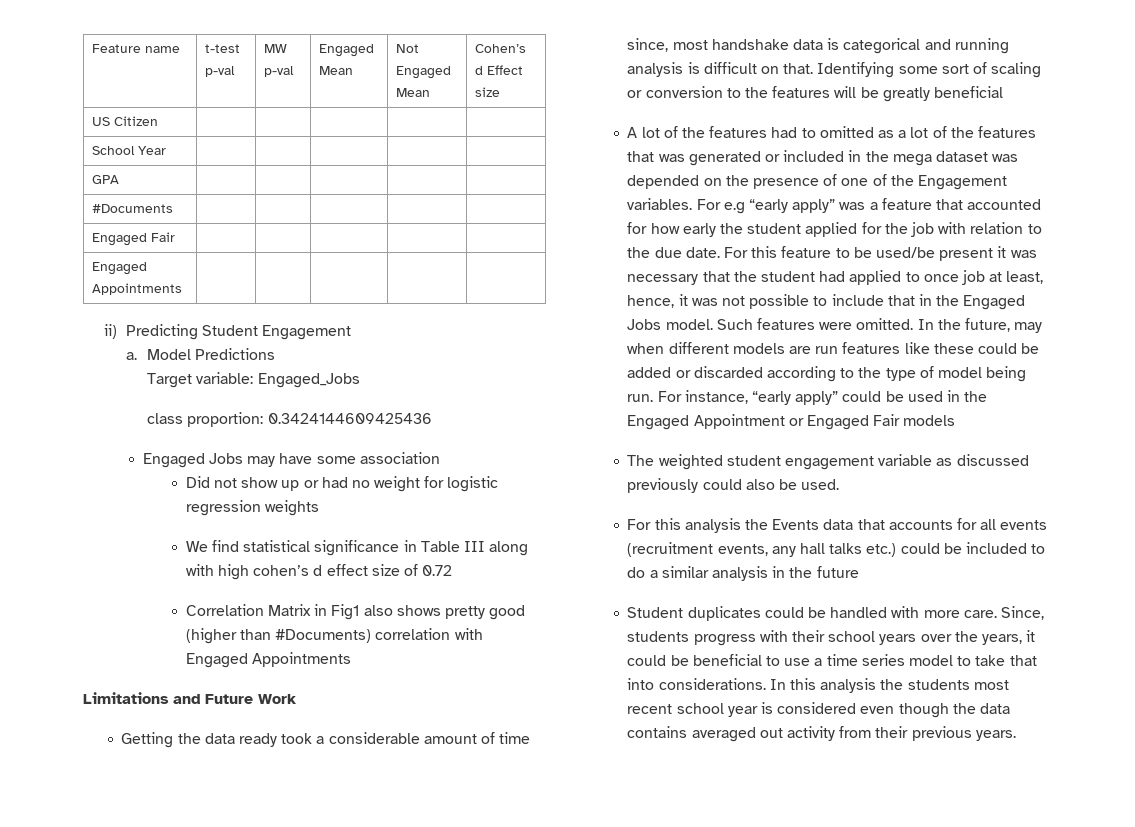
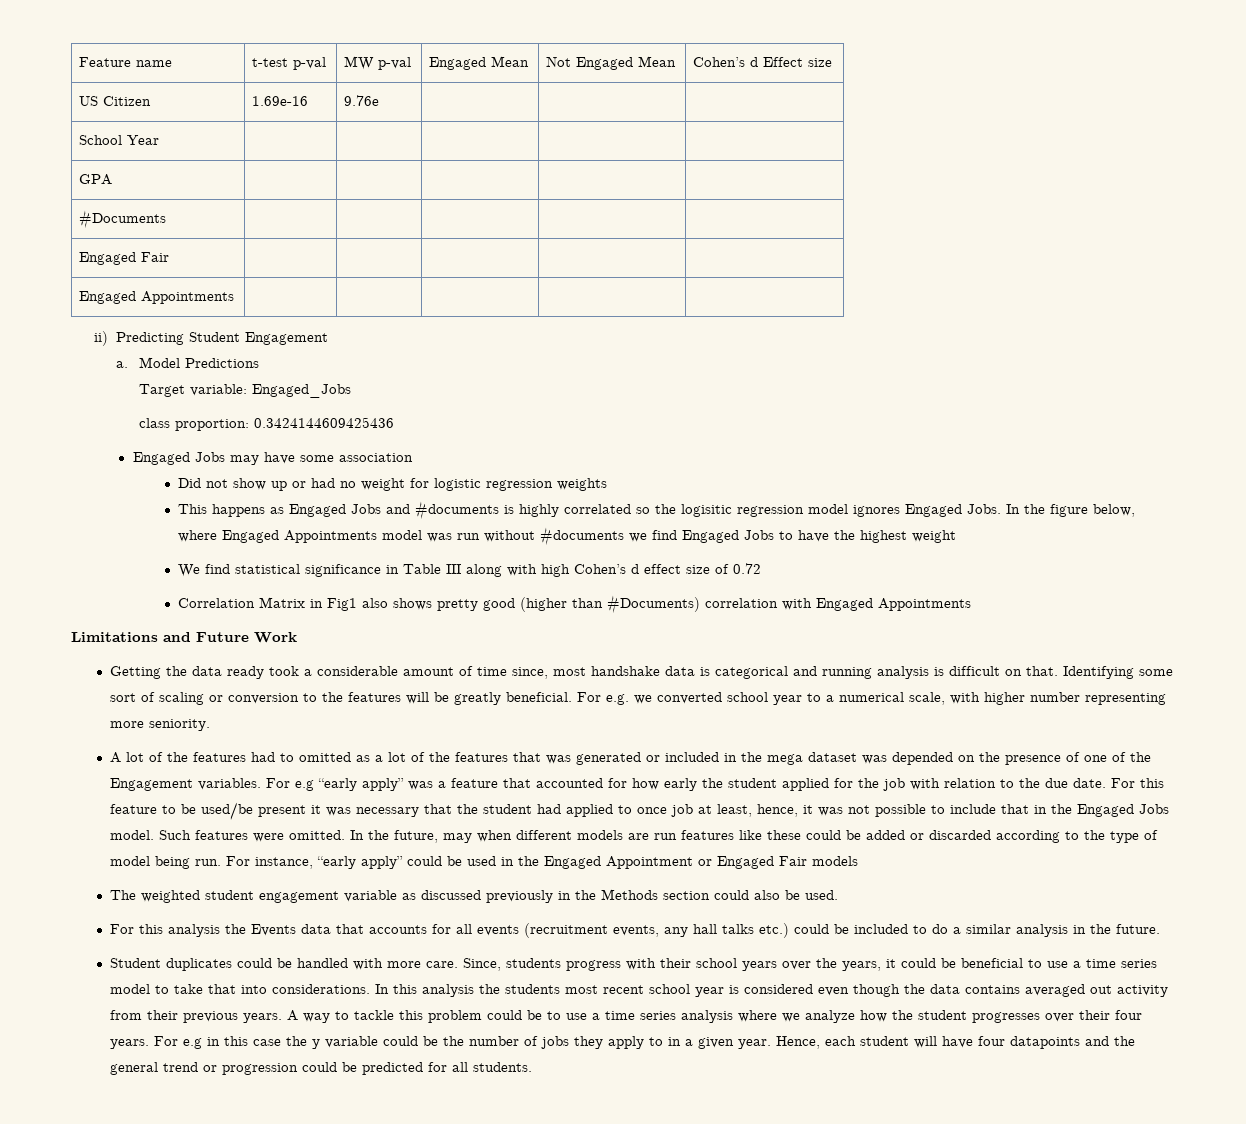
- US Citizen | | | | |
+ US Citizen | 1.69e-16 | 9.76e | | |
+ This happens as Engaged Jobs and #documents is highly correlated so the logisitic regression model ignores Engaged Jobs. In the figure below, where Engaged Appointments model was run without #documents we find Engaged Jobs to have the highest weight
- We find statistical significance in Table III along with high cohen’s d effect size of 0.72
+ We find statistical significance in Table III along with high Cohen’s d effect size of 0.72
- Identifying some sort of scaling or conversion to the features will be greatly beneficial
+ Identifying some sort of scaling or conversion to the features will be greatly beneficial. For e.g. we converted school year to a numerical scale, with higher number representing more seniority.
- The weighted student engagement variable as discussed previously could also be used.
+ The weighted student engagement variable as discussed previously in the Methods section could also be used.
- For this analysis the Events data that accounts for all events (recruitment events, any hall talks etc.) could be included to do a similar analysis in the future
+ For this analysis the Events data that accounts for all events (recruitment events, any hall talks etc.) could be included to do a similar analysis in the future.
+ A way to tackle this problem could be to use a time series analysis where we analyze how the student progresses over their four years. For e.g in this case the y variable could be the number of jobs they apply to in a given year. Hence, each student will have four datapoints and the general trend or progression could be predicted for all students.

